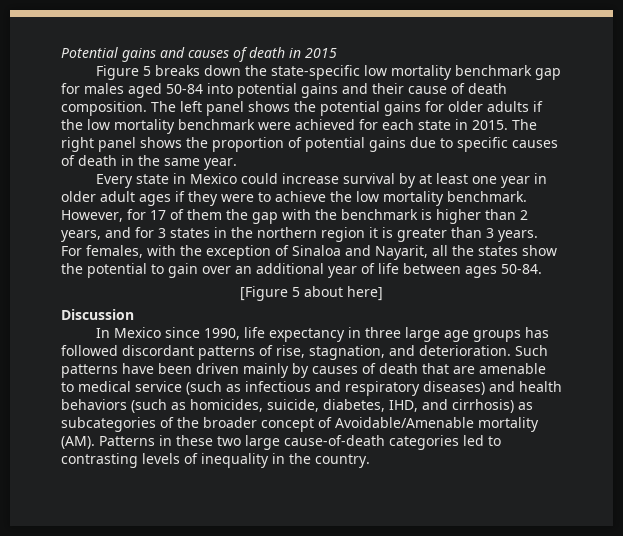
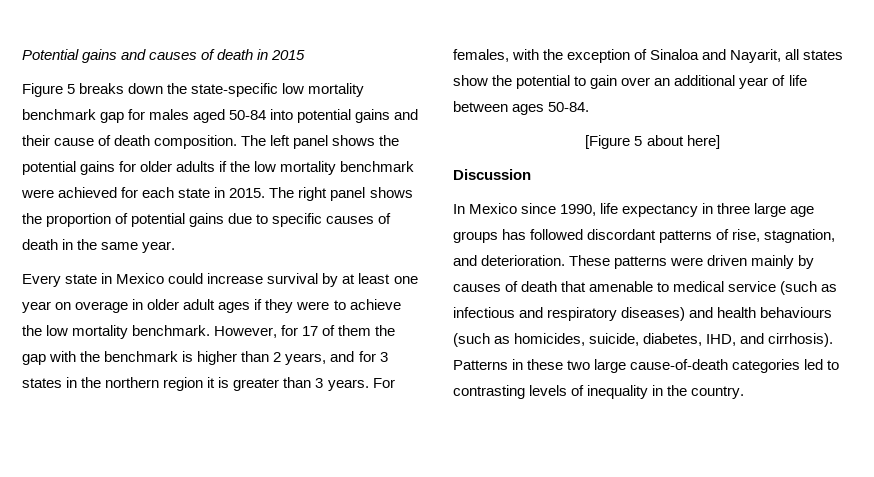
- Every state in Mexico could increase survival by at least one year in older adult ages if they were to achieve the low mortality benchmark.
+ Every state in Mexico could increase survival by at least one year on overage in older adult ages if they were to achieve the low mortality benchmark.
- For females, with the exception of Sinaloa and Nayarit, all the states show the potential to gain over an additional year of life between ages 50-84.
+ For females, with the exception of Sinaloa and Nayarit, all states show the potential to gain over an additional year of life between ages 50-84.
- Such patterns have been driven mainly by causes of death that are amenable to medical service (such as infectious and respiratory diseases) and health behaviors (such as homicides, suicide, diabetes, IHD, and cirrhosis) as subcategories of the broader concept of Avoidable/Amenable mortality (AM). Patterns in these two large cause-of-death categories led to contrasting levels of inequality in the country.
+ These patterns were driven mainly by causes of death that amenable to medical service (such as infectious and respiratory diseases) and health behaviours (such as homicides, suicide, diabetes, IHD, and cirrhosis). Patterns in these two large cause-of-death categories led to contrasting levels of inequality in the country.

